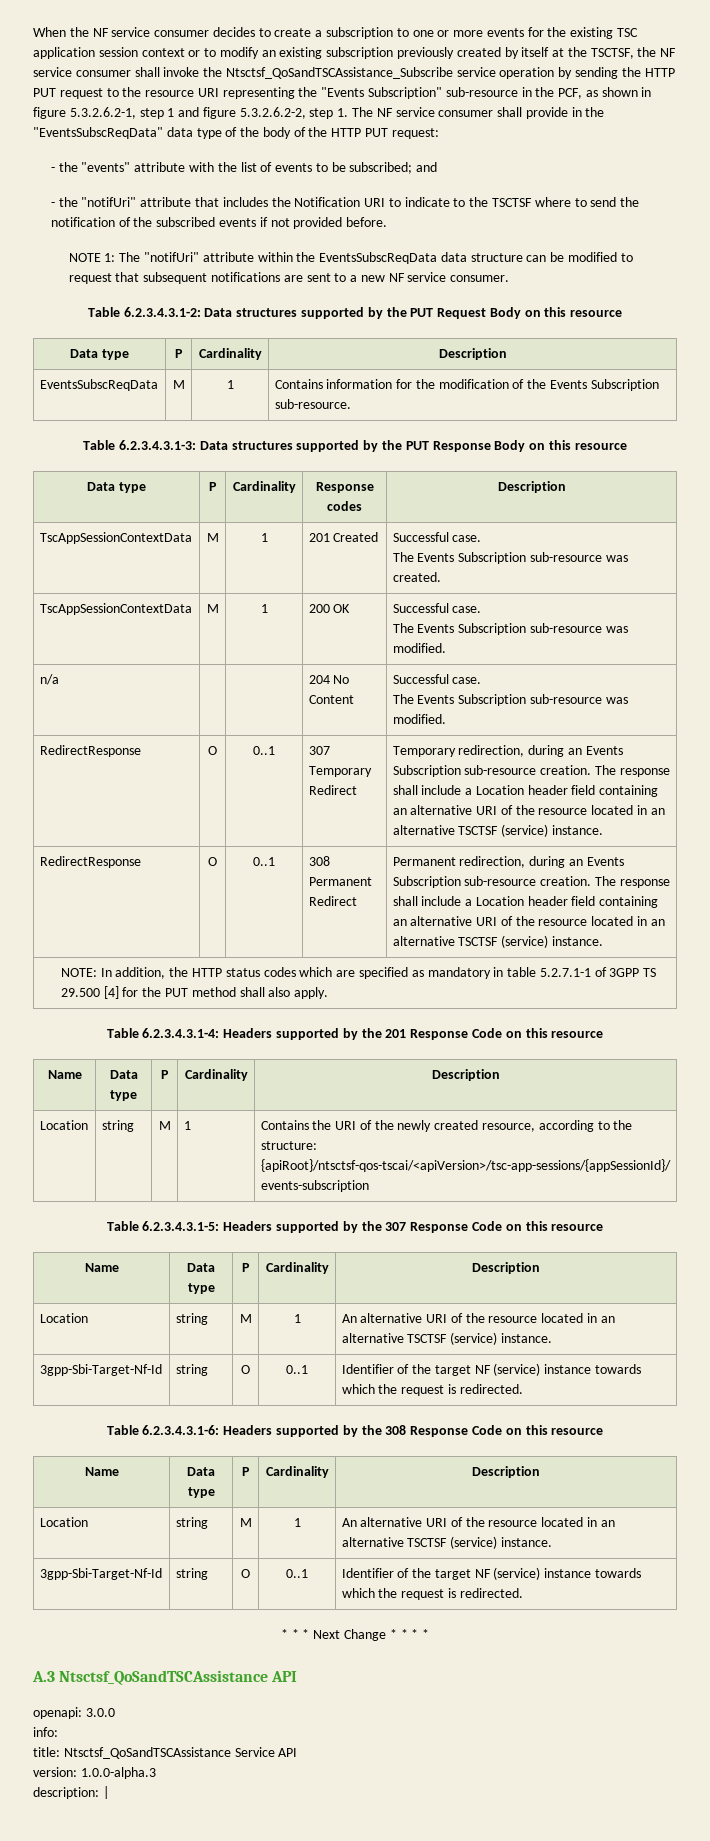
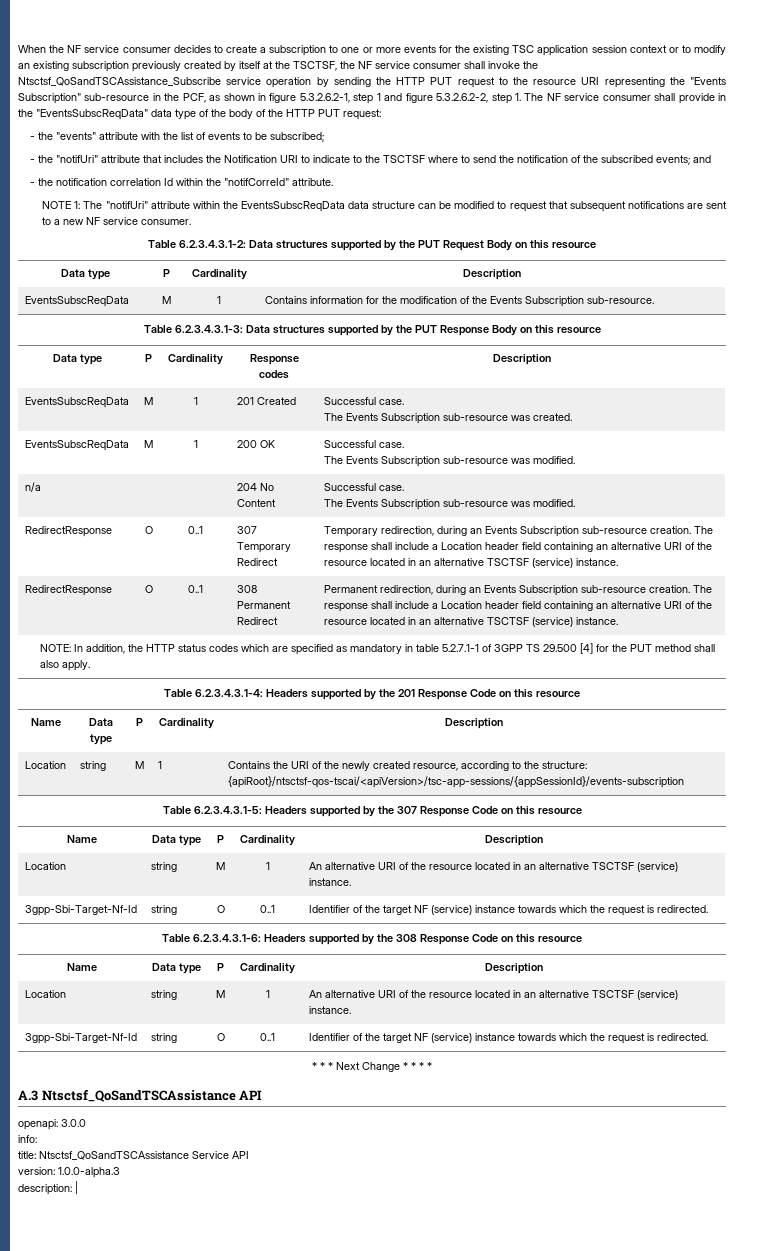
- - the "events" attribute with the list of events to be subscribed; and
+ - the "events" attribute with the list of events to be subscribed;
- - the "notifUri" attribute that includes the Notification URI to indicate to the TSCTSF where to send the notification of the subscribed events if not provided before.
+ - the "notifUri" attribute that includes the Notification URI to indicate to the TSCTSF where to send the notification of the subscribed events; and
+ - the notification correlation Id within the "notifCorreId" attribute.
- TscAppSessionContextData | M | 1 | 201 Created | Successful case.
+ EventsSubscReqData | M | 1 | 201 Created | Successful case.
- TscAppSessionContextData | M | 1 | 200 OK | Successful case.
+ EventsSubscReqData | M | 1 | 200 OK | Successful case.

